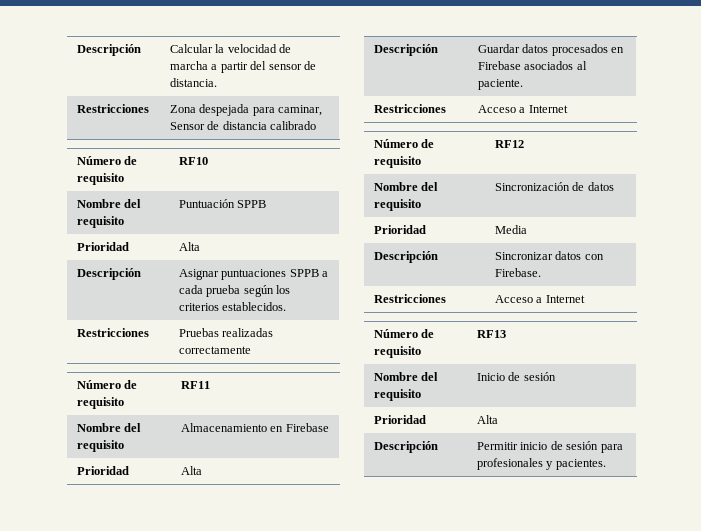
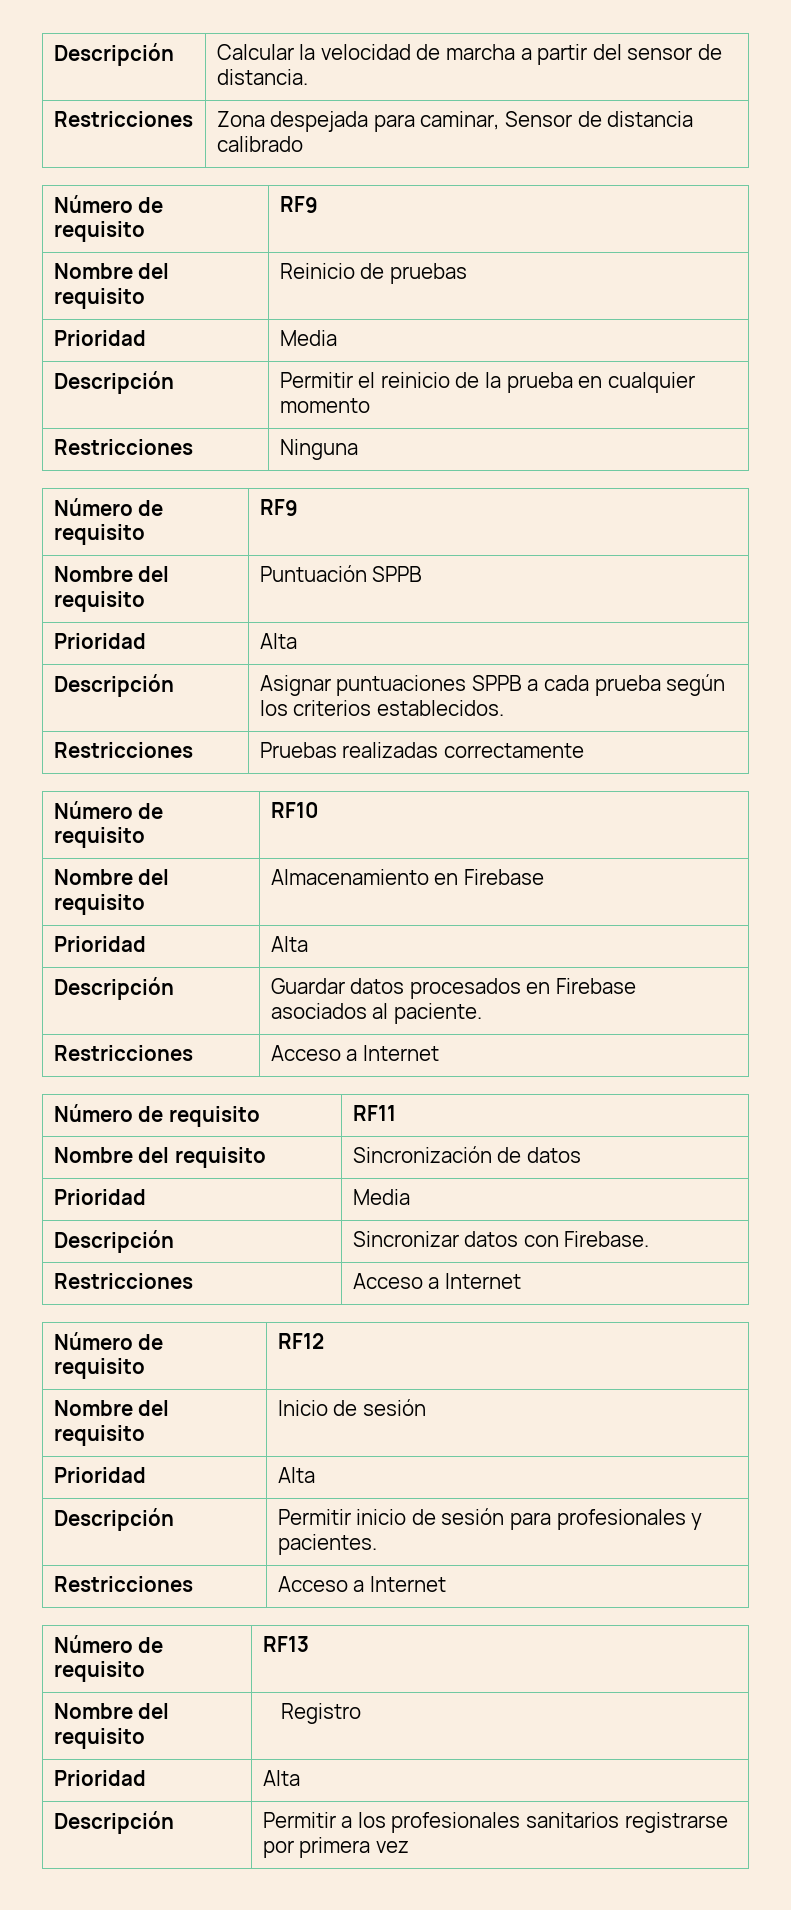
  Restricciones | Zona despejada para caminar, Sensor de distancia calibrado
- Número de requisito | RF10
+ Número de requisito | RF9
+ Nombre del requisito | Reinicio de pruebas
+ Prioridad | Media
+ Descripción | Permitir el reinicio de la prueba en cualquier momento
+ Restricciones | Ninguna
+ Número de requisito | RF9
- Número de requisito | RF11
+ Número de requisito | RF10
- Número de requisito | RF12
+ Número de requisito | RF11
- Número de requisito | RF13
+ Número de requisito | RF12
  Descripción | Permitir inicio de sesión para profesionales y pacientes.
+ Restricciones | Acceso a Internet
+ Número de requisito | RF13
+ Nombre del requisito | Registro
+ Prioridad | Alta
+ Descripción | Permitir a los profesionales sanitarios registrarse por primera vez

